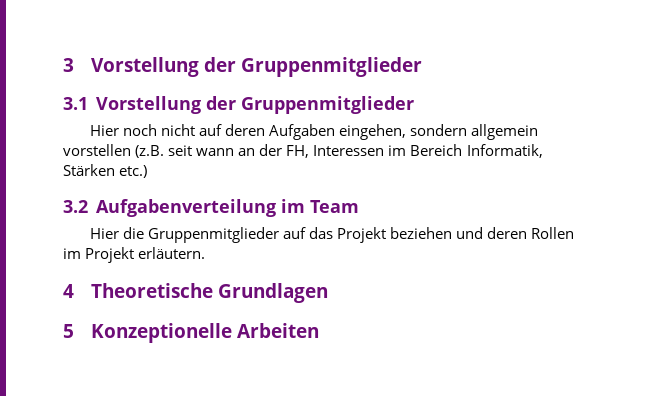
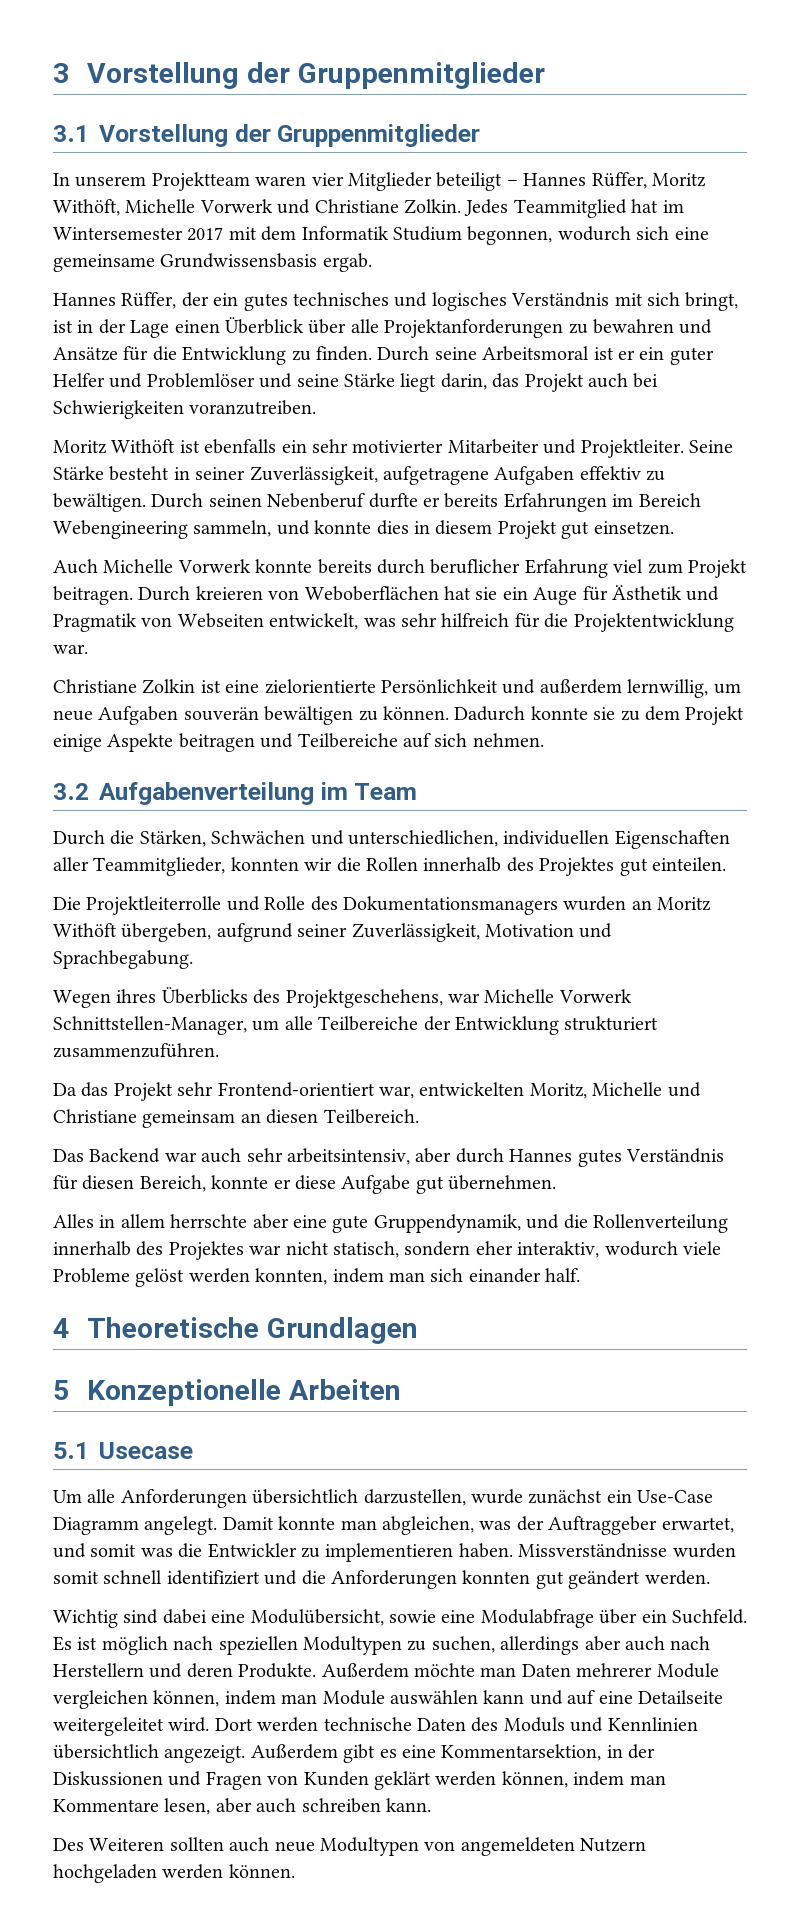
- Hier noch nicht auf deren Aufgaben eingehen, sondern allgemein vorstellen (z.B. seit wann an der FH, Interessen im Bereich Informatik, Stärken etc.)
+ In unserem Projektteam waren vier Mitglieder beteiligt – Hannes Rüffer, Moritz Withöft, Michelle Vorwerk und Christiane Zolkin. Jedes Teammitglied hat im Wintersemester 2017 mit dem Informatik Studium begonnen, wodurch sich eine gemeinsame Grundwissensbasis ergab.
+ Hannes Rüffer, der ein gutes technisches und logisches Verständnis mit sich bringt, ist in der Lage einen Überblick über alle Projektanforderungen zu bewahren und Ansätze für die Entwicklung zu finden. Durch seine Arbeitsmoral ist er ein guter Helfer und Problemlöser und seine Stärke liegt darin, das Projekt auch bei Schwierigkeiten voranzutreiben.
+ Moritz Withöft ist ebenfalls ein sehr motivierter Mitarbeiter und Projektleiter. Seine Stärke besteht in seiner Zuverlässigkeit, aufgetragene Aufgaben effektiv zu bewältigen. Durch seinen Nebenberuf durfte er bereits Erfahrungen im Bereich Webengineering sammeln, und konnte dies in diesem Projekt gut einsetzen.
+ Auch Michelle Vorwerk konnte bereits durch beruflicher Erfahrung viel zum Projekt beitragen. Durch kreieren von Weboberflächen hat sie ein Auge für Ästhetik und Pragmatik von Webseiten entwickelt, was sehr hilfreich für die Projektentwicklung war.
+ Christiane Zolkin ist eine zielorientierte Persönlichkeit und außerdem lernwillig, um neue Aufgaben souverän bewältigen zu können. Dadurch konnte sie zu dem Projekt einige Aspekte beitragen und Teilbereiche auf sich nehmen.
  3.2 Aufgabenverteilung im Team
- Hier die Gruppenmitglieder auf das Projekt beziehen und deren Rollen im Projekt erläutern.
+ Durch die Stärken, Schwächen und unterschiedlichen, individuellen Eigenschaften aller Teammitglieder, konnten wir die Rollen innerhalb des Projektes gut einteilen.
+ Die Projektleiterrolle und Rolle des Dokumentationsmanagers wurden an Moritz Withöft übergeben, aufgrund seiner Zuverlässigkeit, Motivation und Sprachbegabung.
+ Wegen ihres Überblicks des Projektgeschehens, war Michelle Vorwerk Schnittstellen-Manager, um alle Teilbereiche der Entwicklung strukturiert zusammenzuführen.
+ Da das Projekt sehr Frontend-orientiert war, entwickelten Moritz, Michelle und Christiane gemeinsam an diesen Teilbereich.
+ Das Backend war auch sehr arbeitsintensiv, aber durch Hannes gutes Verständnis für diesen Bereich, konnte er diese Aufgabe gut übernehmen.
+ Alles in allem herrschte aber eine gute Gruppendynamik, und die Rollenverteilung innerhalb des Projektes war nicht statisch, sondern eher interaktiv, wodurch viele Probleme gelöst werden konnten, indem man sich einander half.
+ 5.1 Usecase
+ Um alle Anforderungen übersichtlich darzustellen, wurde zunächst ein Use-Case Diagramm angelegt. Damit konnte man abgleichen, was der Auftraggeber erwartet, und somit was die Entwickler zu implementieren haben. Missverständnisse wurden somit schnell identifiziert und die Anforderungen konnten gut geändert werden.
+ Wichtig sind dabei eine Modulübersicht, sowie eine Modulabfrage über ein Suchfeld. Es ist möglich nach speziellen Modultypen zu suchen, allerdings aber auch nach Herstellern und deren Produkte. Außerdem möchte man Daten mehrerer Module vergleichen können, indem man Module auswählen kann und auf eine Detailseite weitergeleitet wird. Dort werden technische Daten des Moduls und Kennlinien übersichtlich angezeigt. Außerdem gibt es eine Kommentarsektion, in der Diskussionen und Fragen von Kunden geklärt werden können, indem man Kommentare lesen, aber auch schreiben kann.
+ Des Weiteren sollten auch neue Modultypen von angemeldeten Nutzern hochgeladen werden können.

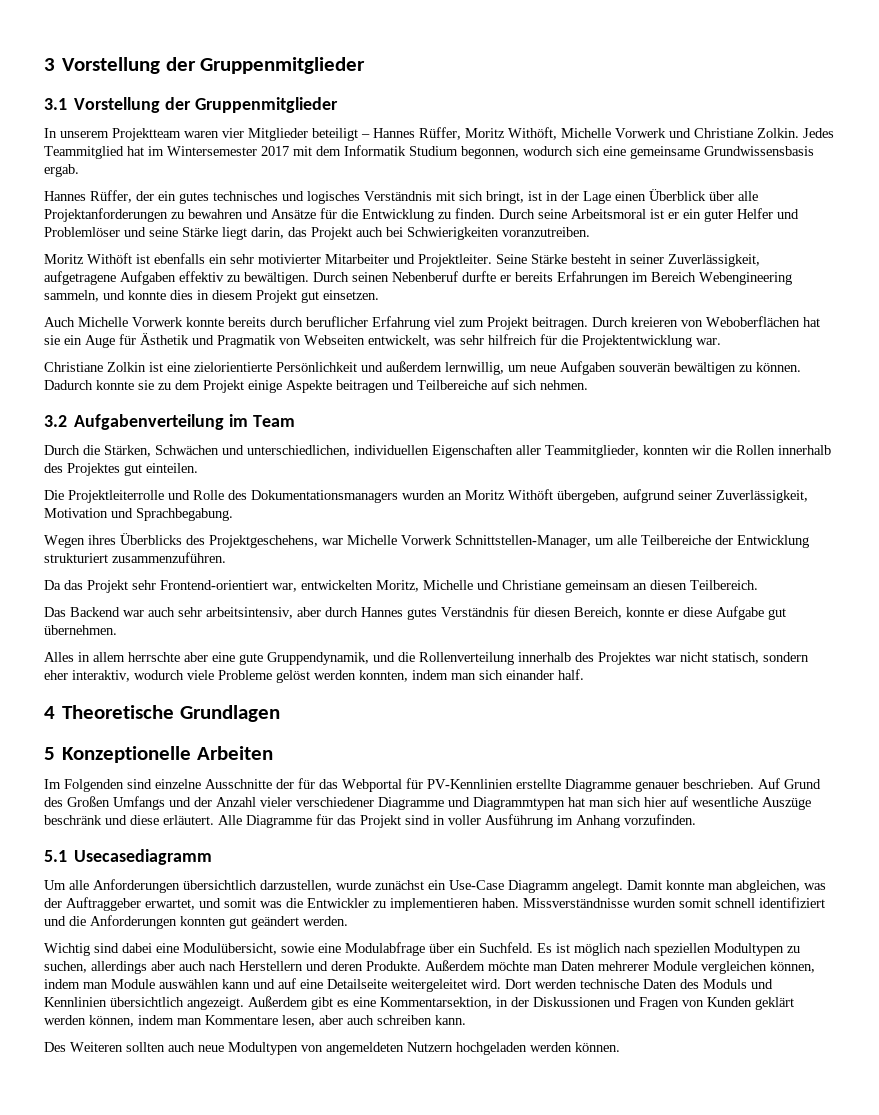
+ Im Folgenden sind einzelne Ausschnitte der für das Webportal für PV-Kennlinien erstellte Diagramme genauer beschrieben. Auf Grund des Großen Umfangs und der Anzahl vieler verschiedener Diagramme und Diagrammtypen hat man sich hier auf wesentliche Auszüge beschränk und diese erläutert. Alle Diagramme für das Projekt sind in voller Ausführung im Anhang vorzufinden.
- 5.1 Usecase
+ 5.1 Usecasediagramm

